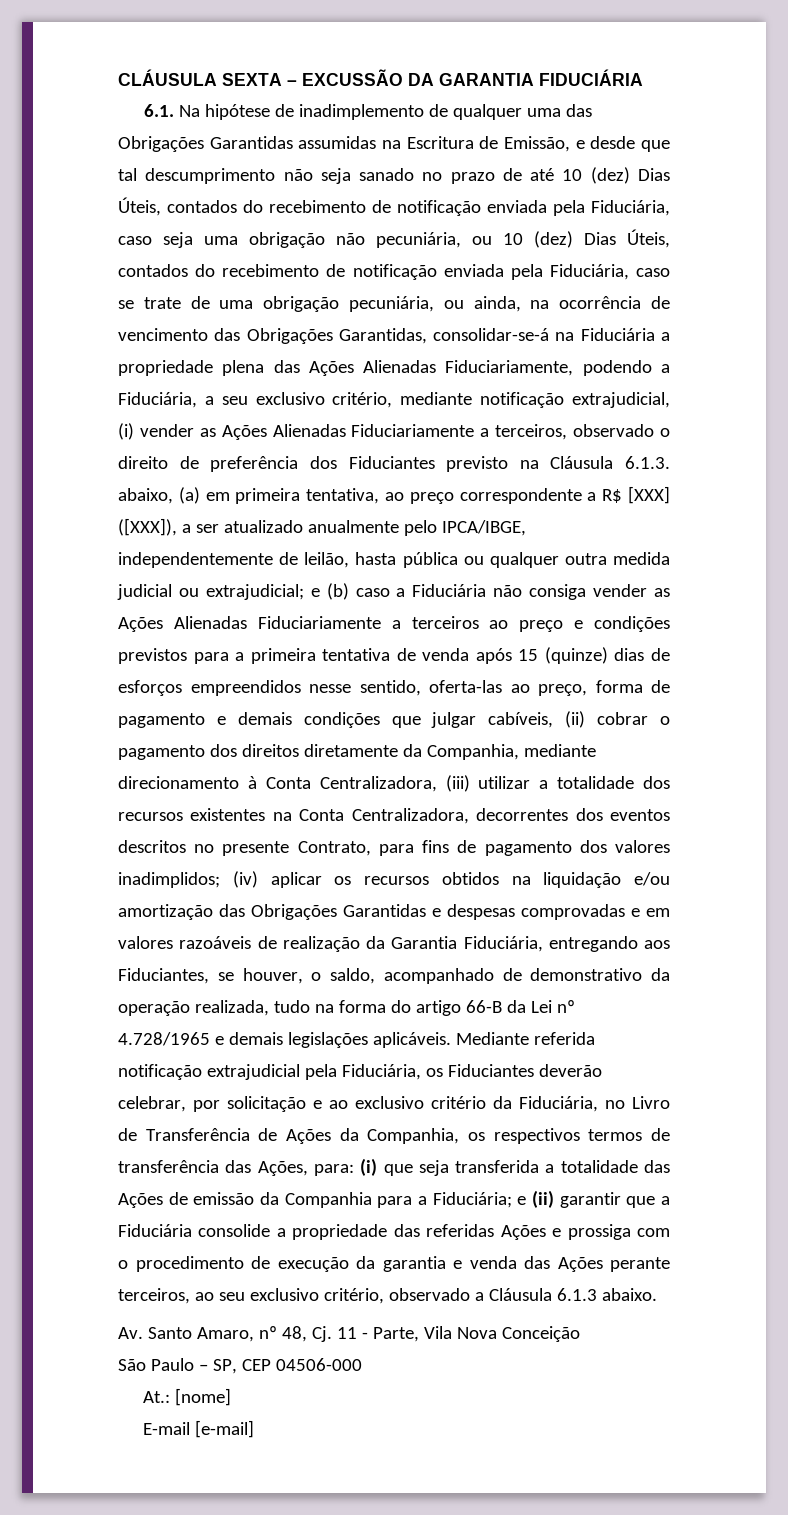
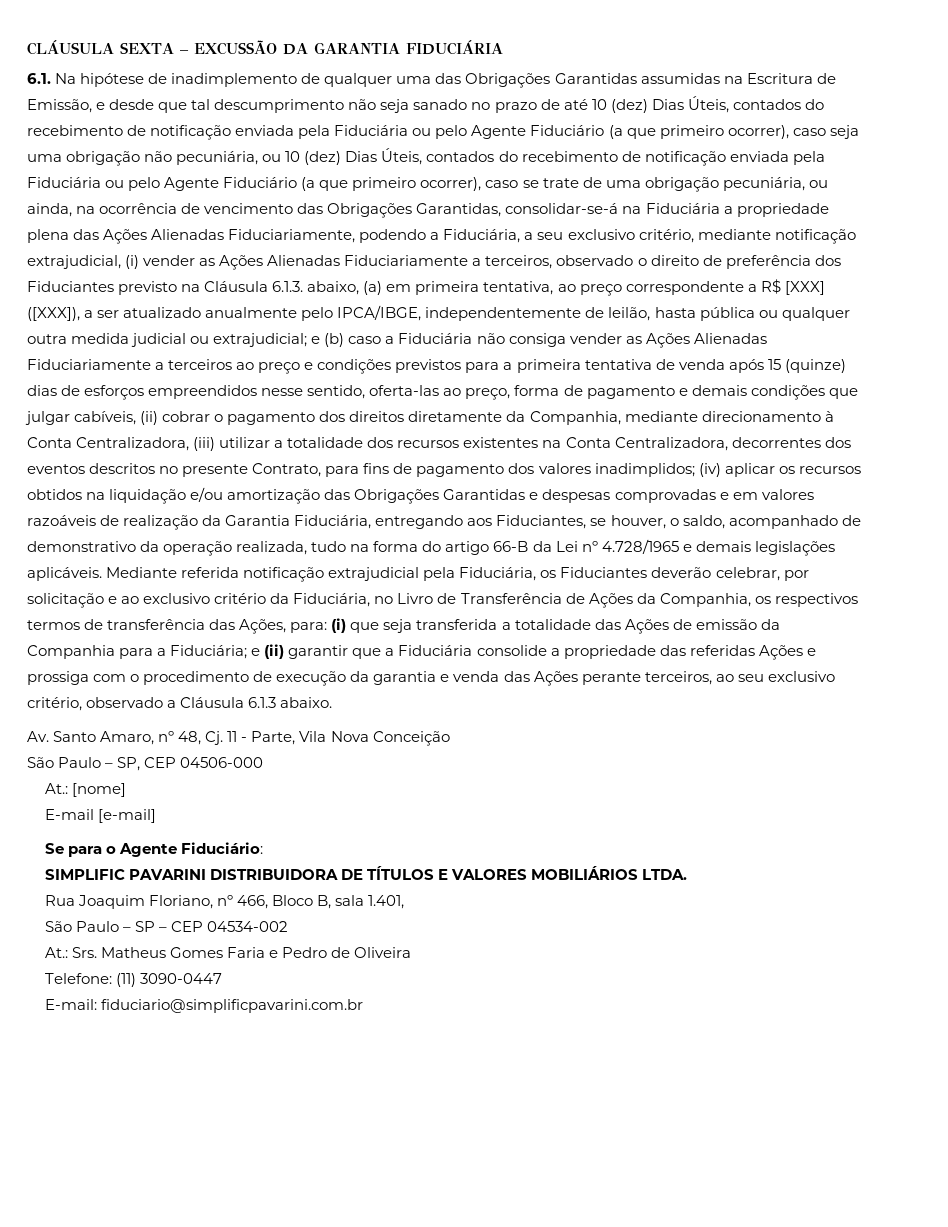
- 6.1. Na hipótese de inadimplemento de qualquer uma das Obrigações Garantidas assumidas na Escritura de Emissão, e desde que tal descumprimento não seja sanado no prazo de até 10 (dez) Dias Úteis, contados do recebimento de notificação enviada pela Fiduciária, caso seja uma obrigação não pecuniária, ou 10 (dez) Dias Úteis, contados do recebimento de notificação enviada pela Fiduciária, caso se trate de uma obrigação pecuniária, ou ainda, na ocorrência de vencimento das Obrigações Garantidas, consolidar-se-á na Fiduciária a propriedade plena das Ações Alienadas Fiduciariamente, podendo a Fiduciária, a seu exclusivo critério, mediante notificação extrajudicial, (i) vender as Ações Alienadas Fiduciariamente a terceiros, observado o direito de preferência dos Fiduciantes previsto na Cláusula 6.1.3. abaixo, (a) em primeira tentativa, ao preço correspondente a R$ [XXX] ([XXX]), a ser atualizado anualmente pelo IPCA/IBGE, independentemente de leilão, hasta pública ou qualquer outra medida judicial ou extrajudicial;
+ 6.1. Na hipótese de inadimplemento de qualquer uma das Obrigações Garantidas assumidas na Escritura de Emissão, e desde que tal descumprimento não seja sanado no prazo de até 10 (dez) Dias Úteis, contados do recebimento de notificação enviada pela Fiduciária ou pelo Agente Fiduciário (a que primeiro ocorrer), caso seja uma obrigação não pecuniária, ou 10 (dez) Dias Úteis, contados do recebimento de notificação enviada pela Fiduciária ou pelo Agente Fiduciário (a que primeiro ocorrer), caso se trate de uma obrigação pecuniária, ou ainda, na ocorrência de vencimento das Obrigações Garantidas, consolidar-se-á na Fiduciária a propriedade plena das Ações Alienadas Fiduciariamente, podendo a Fiduciária, a seu exclusivo critério, mediante notificação extrajudicial, (i) vender as Ações Alienadas Fiduciariamente a terceiros, observado o direito de preferência dos Fiduciantes previsto na Cláusula 6.1.3. abaixo, (a) em primeira tentativa, ao preço correspondente a R$ [XXX] ([XXX]), a ser atualizado anualmente pelo IPCA/IBGE, independentemente de leilão, hasta pública ou qualquer outra medida judicial ou extrajudicial;
+ Se para o Agente Fiduciário:
+ SIMPLIFIC PAVARINI DISTRIBUIDORA DE TÍTULOS E VALORES MOBILIÁRIOS LTDA.
+ Rua Joaquim Floriano, nº 466, Bloco B, sala 1.401,
+ São Paulo – SP – CEP 04534-002
+ At.: Srs. Matheus Gomes Faria e Pedro de Oliveira
+ Telefone: (11) 3090-0447
+ E-mail: fiduciario@simplificpavarini.com.br

